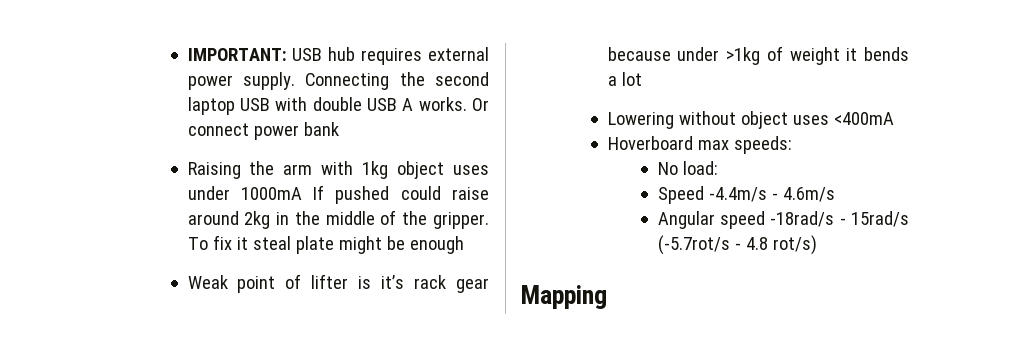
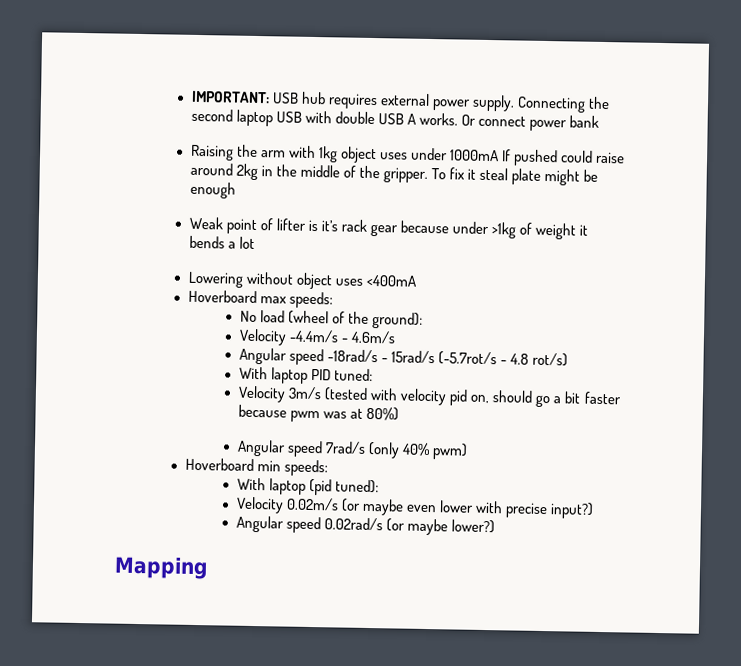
- No load:
- Speed -4.4m/s - 4.6m/s
+ No load (wheel of the ground):
+ Velocity -4.4m/s - 4.6m/s
+ With laptop PID tuned:
+ Velocity 3m/s (tested with velocity pid on, should go a bit faster because pwm was at 80%)
+ Angular speed 7rad/s (only 40% pwm)
+ Hoverboard min speeds:
+ With laptop (pid tuned):
+ Velocity 0.02m/s (or maybe even lower with precise input?)
+ Angular speed 0.02rad/s (or maybe lower?)

